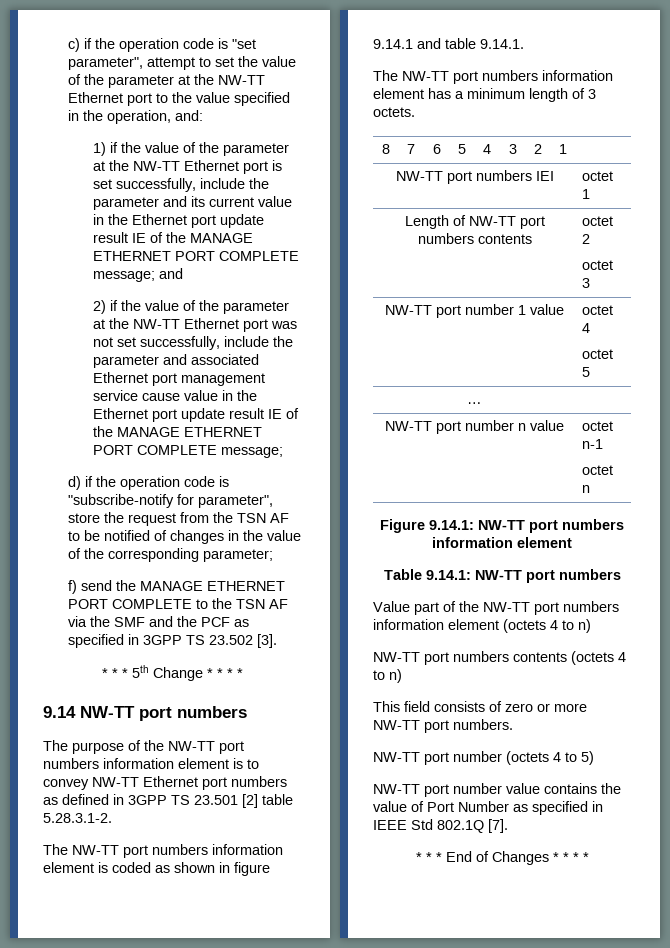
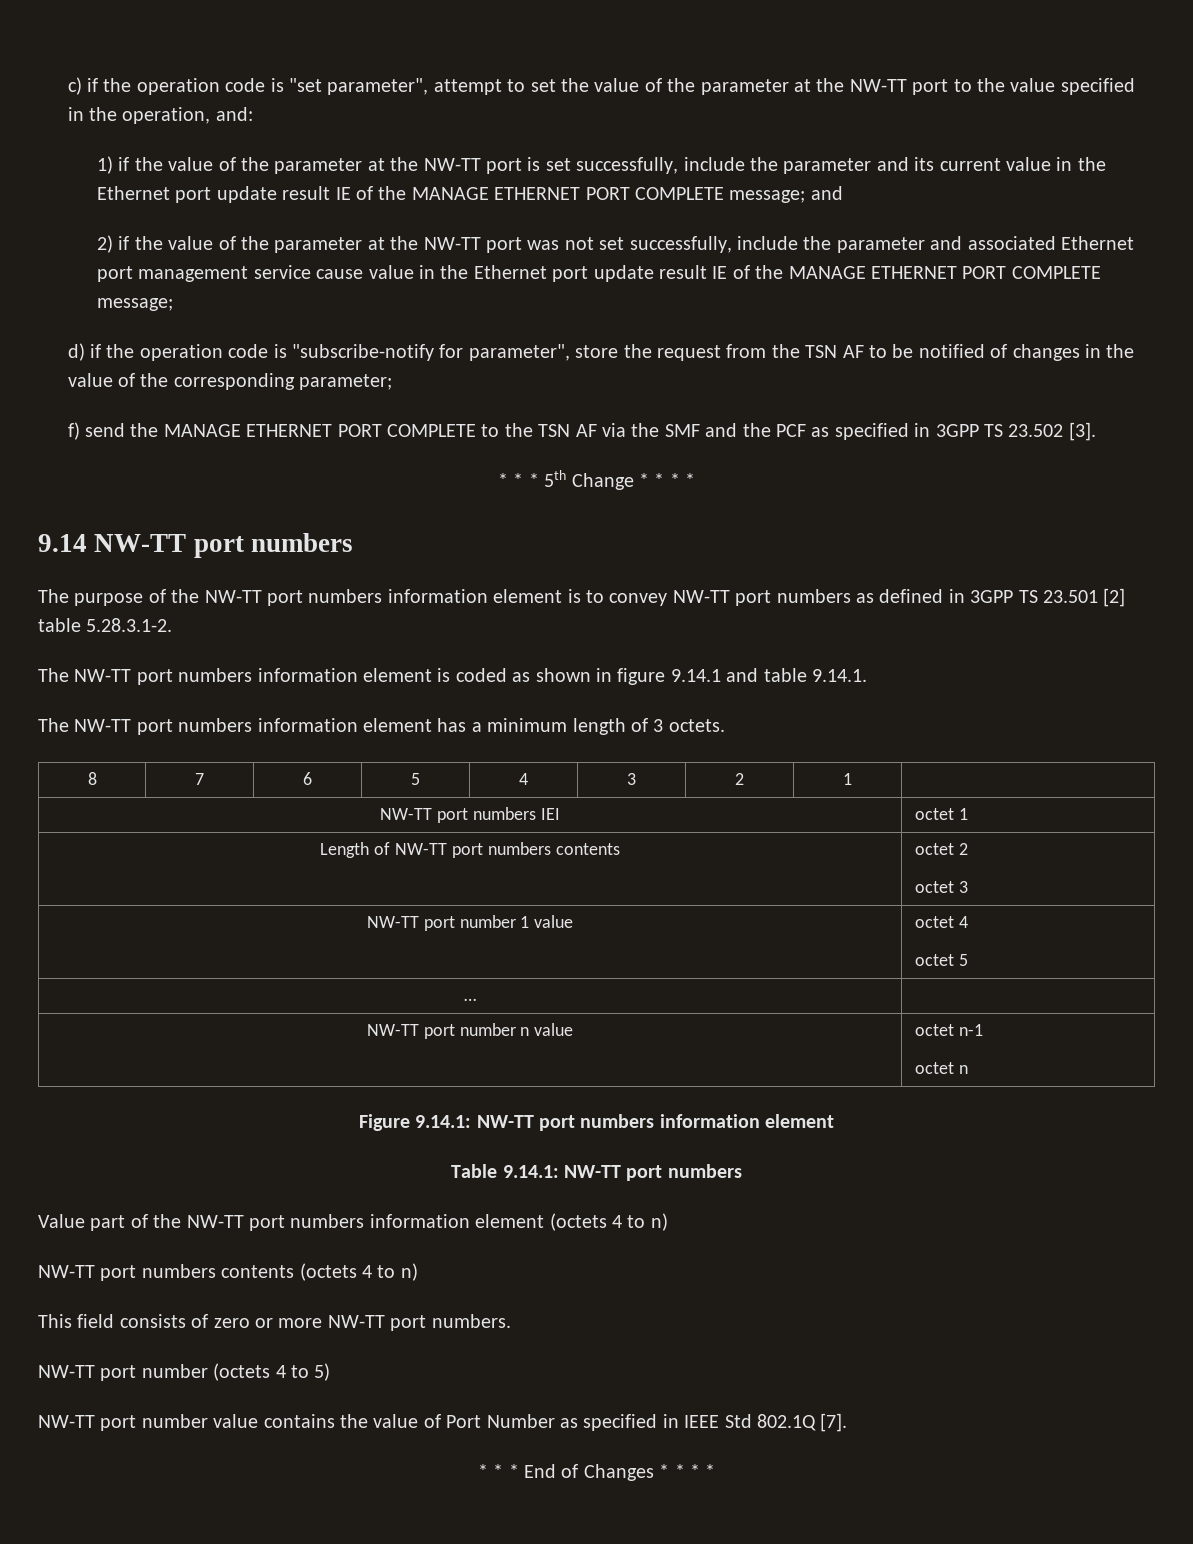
- c) if the operation code is "set parameter", attempt to set the value of the parameter at the NW-TT Ethernet port to the value specified in the operation, and:
+ c) if the operation code is "set parameter", attempt to set the value of the parameter at the NW-TT port to the value specified in the operation, and:
- 1) if the value of the parameter at the NW-TT Ethernet port is set successfully, include the parameter and its current value in the Ethernet port update result IE of the MANAGE ETHERNET PORT COMPLETE message; and
+ 1) if the value of the parameter at the NW-TT port is set successfully, include the parameter and its current value in the Ethernet port update result IE of the MANAGE ETHERNET PORT COMPLETE message; and
- 2) if the value of the parameter at the NW-TT Ethernet port was not set successfully, include the parameter and associated Ethernet port management service cause value in the Ethernet port update result IE of the MANAGE ETHERNET PORT COMPLETE message;
+ 2) if the value of the parameter at the NW-TT port was not set successfully, include the parameter and associated Ethernet port management service cause value in the Ethernet port update result IE of the MANAGE ETHERNET PORT COMPLETE message;
- The purpose of the NW-TT port numbers information element is to convey NW-TT Ethernet port numbers as defined in 3GPP TS 23.501 [2] table 5.28.3.1-2.
+ The purpose of the NW-TT port numbers information element is to convey NW-TT port numbers as defined in 3GPP TS 23.501 [2] table 5.28.3.1-2.

